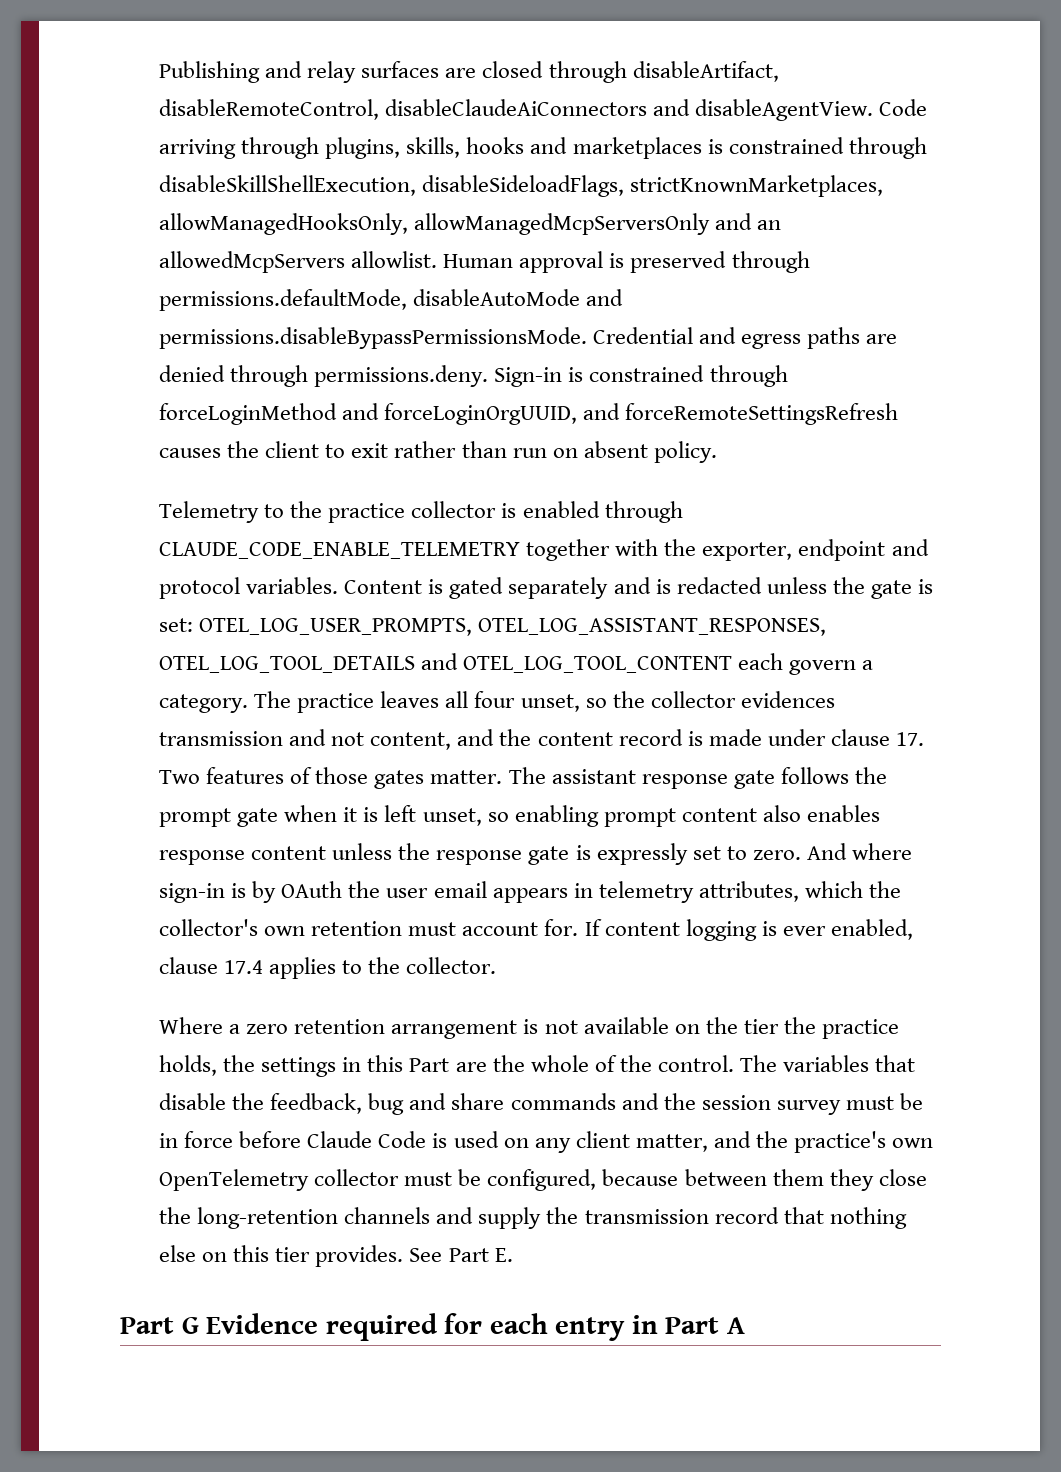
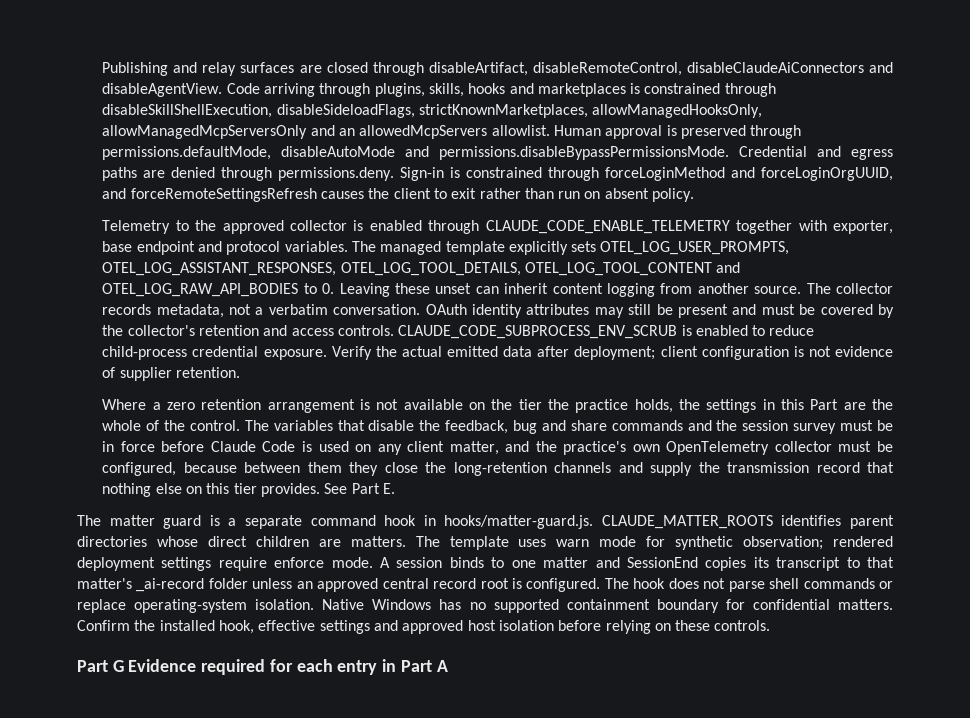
- Telemetry to the practice collector is enabled through CLAUDE_CODE_ENABLE_TELEMETRY together with the exporter, endpoint and protocol variables.
+ Telemetry to the approved collector is enabled through CLAUDE_CODE_ENABLE_TELEMETRY together with exporter, base endpoint and protocol variables.
- Content is gated separately and is redacted unless the gate is set: OTEL_LOG_USER_PROMPTS, OTEL_LOG_ASSISTANT_RESPONSES, OTEL_LOG_TOOL_DETAILS and OTEL_LOG_TOOL_CONTENT each govern a category. The practice leaves all four unset, so the collector evidences transmission and not content, and the content record is made under clause 17. Two features of those gates matter. The assistant response gate follows the prompt gate when it is left unset, so enabling prompt content also enables response content unless the response gate is expressly set to zero. And where sign-in is by OAuth the user email appears in telemetry attributes, which the collector's own retention must account for. If content logging is ever enabled, clause 17.4 applies to the collector.
+ The managed template explicitly sets OTEL_LOG_USER_PROMPTS, OTEL_LOG_ASSISTANT_RESPONSES, OTEL_LOG_TOOL_DETAILS, OTEL_LOG_TOOL_CONTENT and OTEL_LOG_RAW_API_BODIES to 0. Leaving these unset can inherit content logging from another source. The collector records metadata, not a verbatim conversation. OAuth identity attributes may still be present and must be covered by the collector's retention and access controls. CLAUDE_CODE_SUBPROCESS_ENV_SCRUB is enabled to reduce child-process credential exposure. Verify the actual emitted data after deployment; client configuration is not evidence of supplier retention.
+ The matter guard is a separate command hook in hooks/matter-guard.js. CLAUDE_MATTER_ROOTS identifies parent directories whose direct children are matters. The template uses warn mode for synthetic observation; rendered deployment settings require enforce mode. A session binds to one matter and SessionEnd copies its transcript to that matter's _ai-record folder unless an approved central record root is configured. The hook does not parse shell commands or replace operating-system isolation. Native Windows has no supported containment boundary for confidential matters. Confirm the installed hook, effective settings and approved host isolation before relying on these controls.

